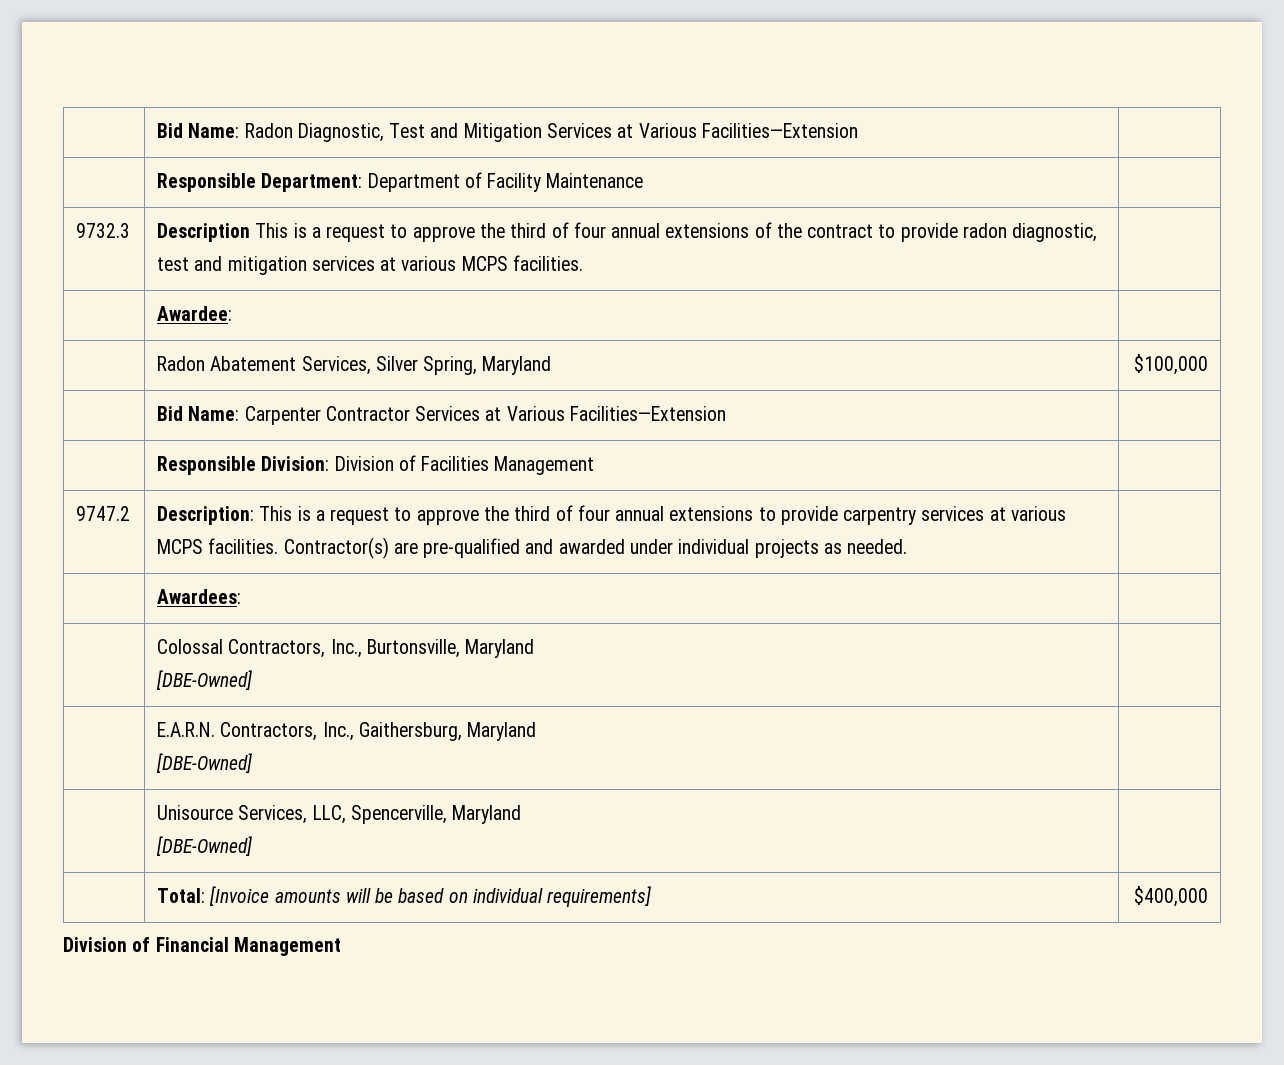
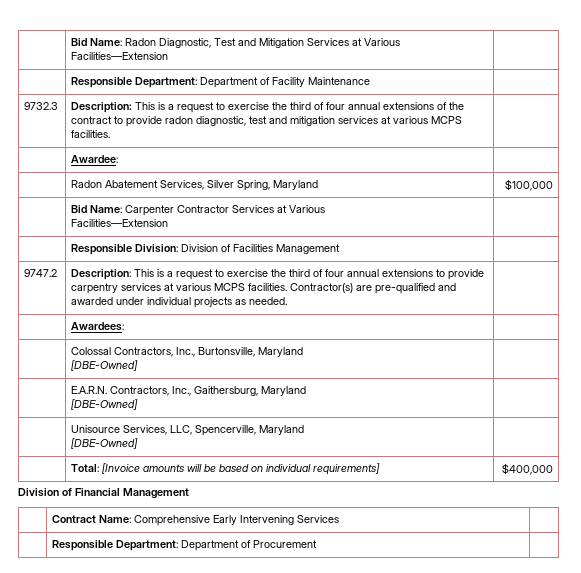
- 9732.3 | Description This is a request to approve the third of four annual extensions of the contract to provide radon diagnostic, test and mitigation services at various MCPS facilities. |
+ 9732.3 | Description: This is a request to exercise the third of four annual extensions of the contract to provide radon diagnostic, test and mitigation services at various MCPS facilities. |
- | Bid Name: Carpenter Contractor Services at Various Facilities—Extension |
+ | Bid Name: Carpenter Contractor Services at Various
+ Facilities—Extension |
- 9747.2 | Description: This is a request to approve the third of four annual extensions to provide carpentry services at various MCPS facilities. Contractor(s) are pre-qualified and awarded under individual projects as needed. |
+ 9747.2 | Description: This is a request to exercise the third of four annual extensions to provide carpentry services at various MCPS facilities. Contractor(s) are pre-qualified and awarded under individual projects as needed. |
+ | Contract Name: Comprehensive Early Intervening Services |
+ | Responsible Department: Department of Procurement |

